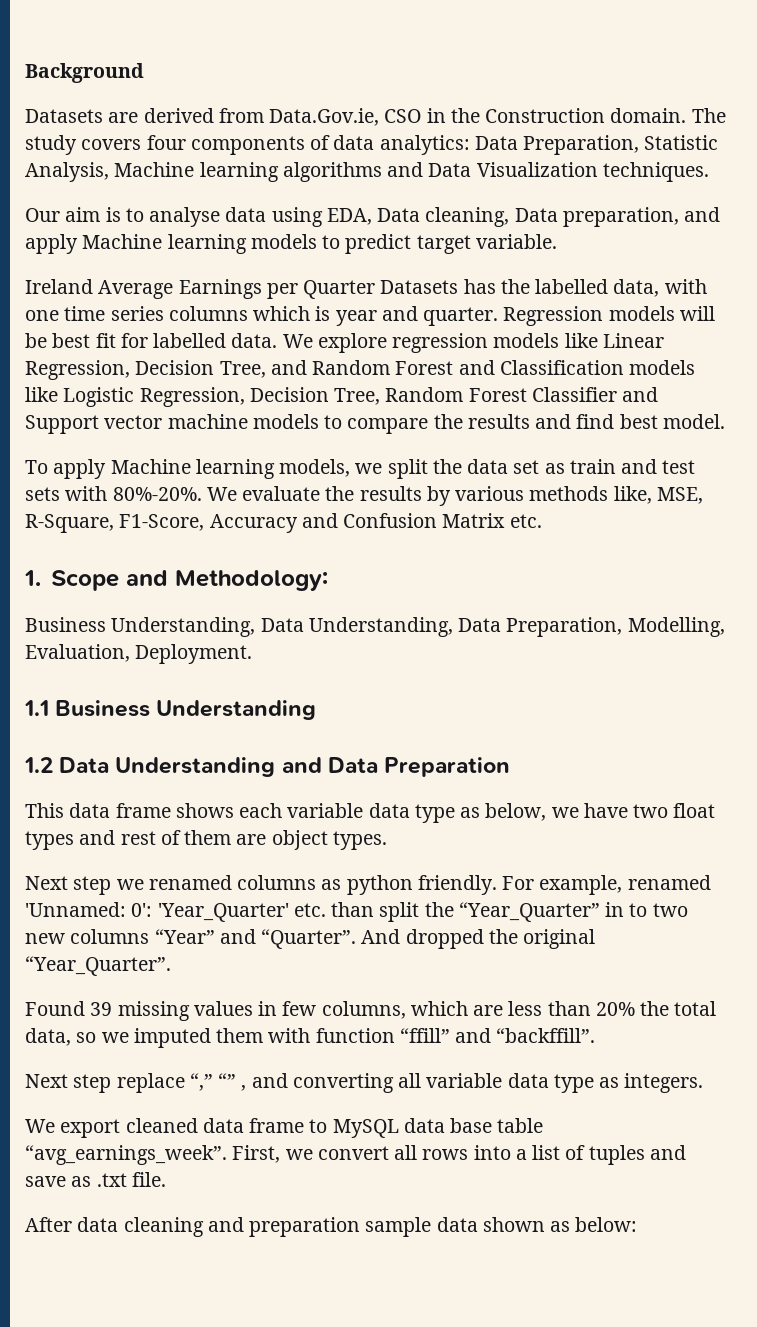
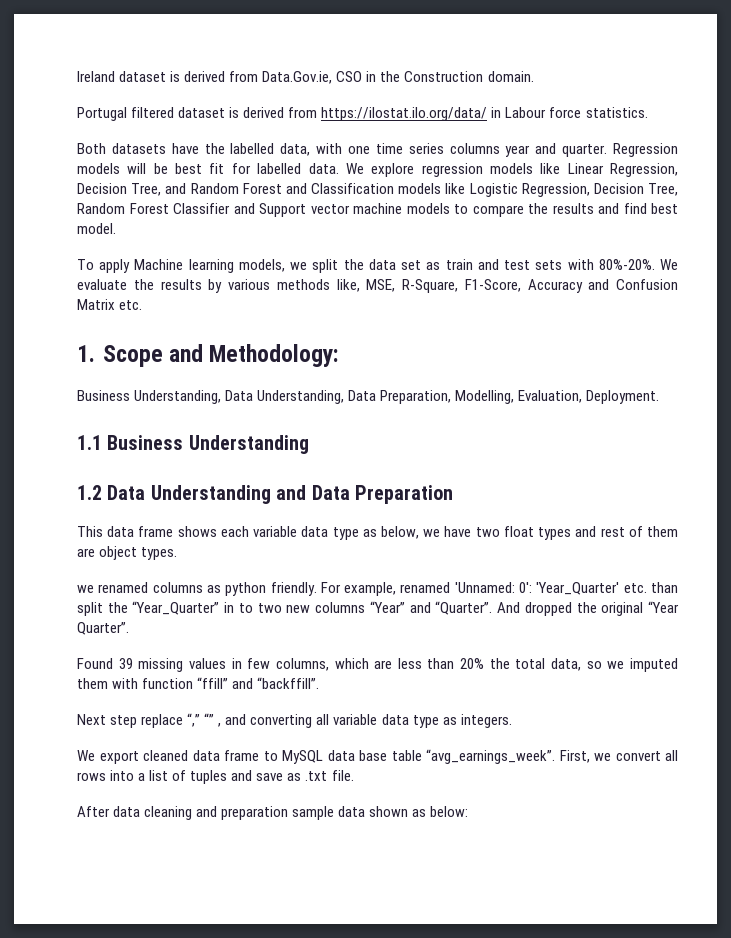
- Background
- Datasets are derived from Data.Gov.ie, CSO in the Construction domain. The study covers four components of data analytics: Data Preparation, Statistic Analysis, Machine learning algorithms and Data Visualization techniques.
- Our aim is to analyse data using EDA, Data cleaning, Data preparation, and apply Machine learning models to predict target variable.
- Ireland Average Earnings per Quarter Datasets has the labelled data, with one time series columns which is year and quarter.
+ Ireland dataset is derived from Data.Gov.ie, CSO in the Construction domain.
+ Portugal filtered dataset is derived from https://ilostat.ilo.org/data/ in Labour force statistics.
+ Both datasets have the labelled data, with one time series columns year and quarter.
- Next step we renamed columns as python friendly.
+ we renamed columns as python friendly.
- And dropped the original “Year_Quarter”.
+ And dropped the original “Year Quarter”.

